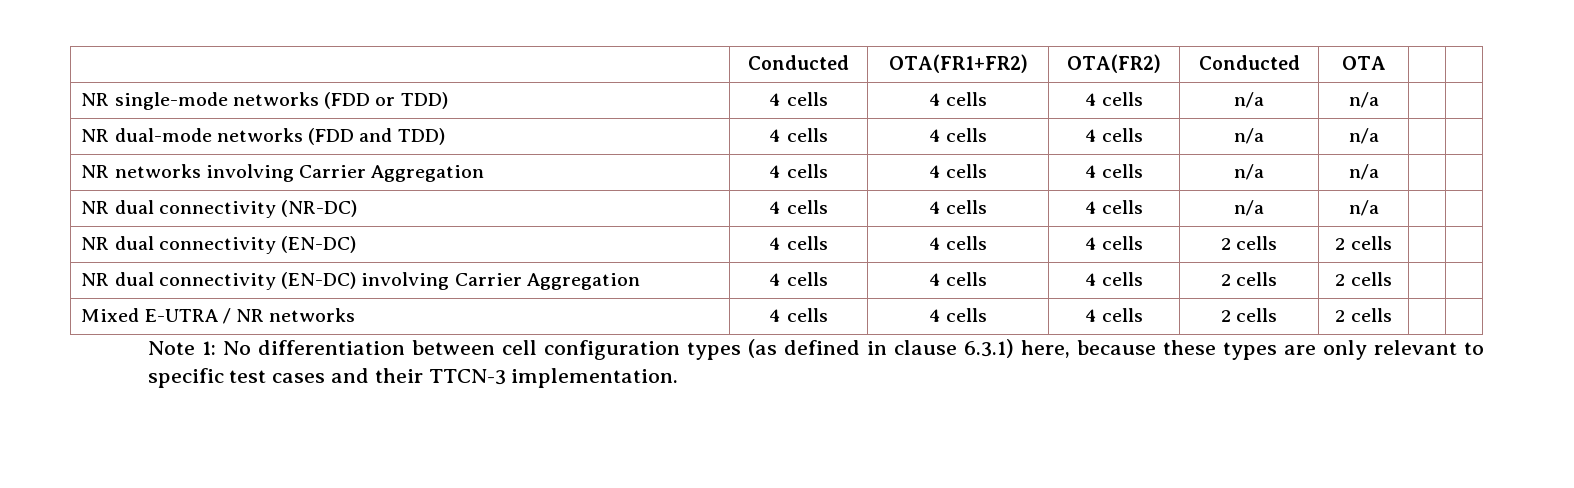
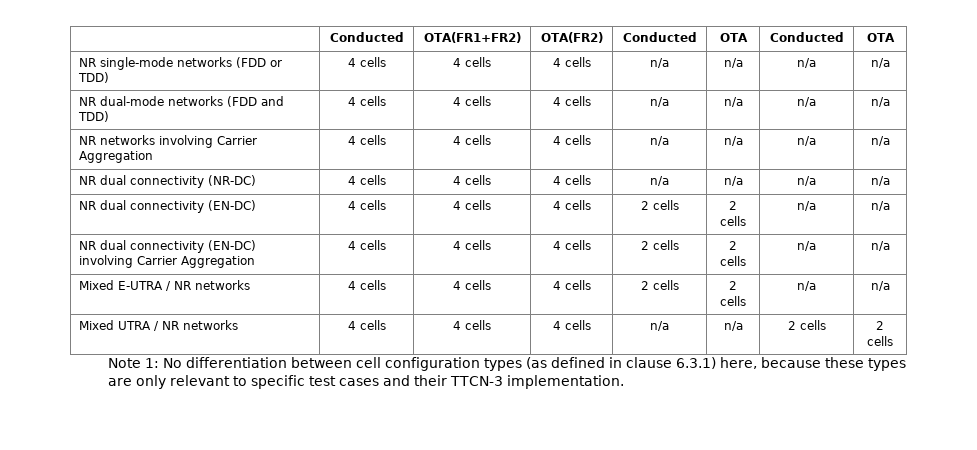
- | Conducted | OTA(FR1+FR2) | OTA(FR2) | Conducted | OTA | |
+ | Conducted | OTA(FR1+FR2) | OTA(FR2) | Conducted | OTA | Conducted | OTA
- NR single-mode networks (FDD or TDD) | 4 cells | 4 cells | 4 cells | n/a | n/a | |
+ NR single-mode networks (FDD or TDD) | 4 cells | 4 cells | 4 cells | n/a | n/a | n/a | n/a
- NR dual-mode networks (FDD and TDD) | 4 cells | 4 cells | 4 cells | n/a | n/a | |
+ NR dual-mode networks (FDD and TDD) | 4 cells | 4 cells | 4 cells | n/a | n/a | n/a | n/a
- NR networks involving Carrier Aggregation | 4 cells | 4 cells | 4 cells | n/a | n/a | |
+ NR networks involving Carrier Aggregation | 4 cells | 4 cells | 4 cells | n/a | n/a | n/a | n/a
- NR dual connectivity (NR-DC) | 4 cells | 4 cells | 4 cells | n/a | n/a | |
+ NR dual connectivity (NR-DC) | 4 cells | 4 cells | 4 cells | n/a | n/a | n/a | n/a
- NR dual connectivity (EN-DC) | 4 cells | 4 cells | 4 cells | 2 cells | 2 cells | |
+ NR dual connectivity (EN-DC) | 4 cells | 4 cells | 4 cells | 2 cells | 2 cells | n/a | n/a
- NR dual connectivity (EN-DC) involving Carrier Aggregation | 4 cells | 4 cells | 4 cells | 2 cells | 2 cells | |
+ NR dual connectivity (EN-DC) involving Carrier Aggregation | 4 cells | 4 cells | 4 cells | 2 cells | 2 cells | n/a | n/a
- Mixed E-UTRA / NR networks | 4 cells | 4 cells | 4 cells | 2 cells | 2 cells | |
+ Mixed E-UTRA / NR networks | 4 cells | 4 cells | 4 cells | 2 cells | 2 cells | n/a | n/a
+ Mixed UTRA / NR networks | 4 cells | 4 cells | 4 cells | n/a | n/a | 2 cells | 2 cells

